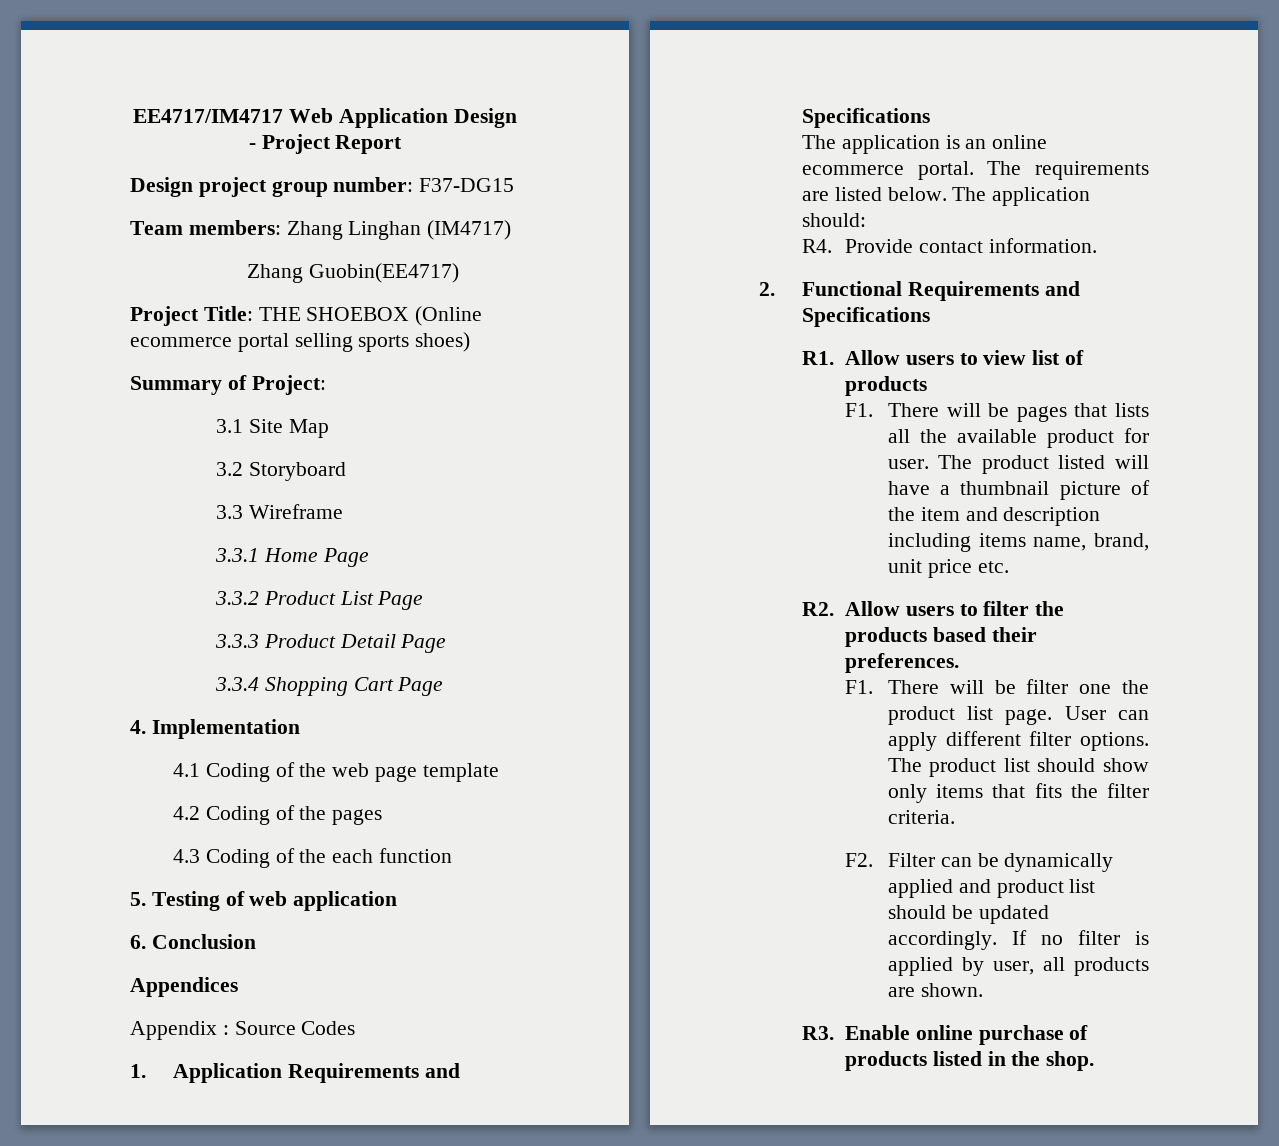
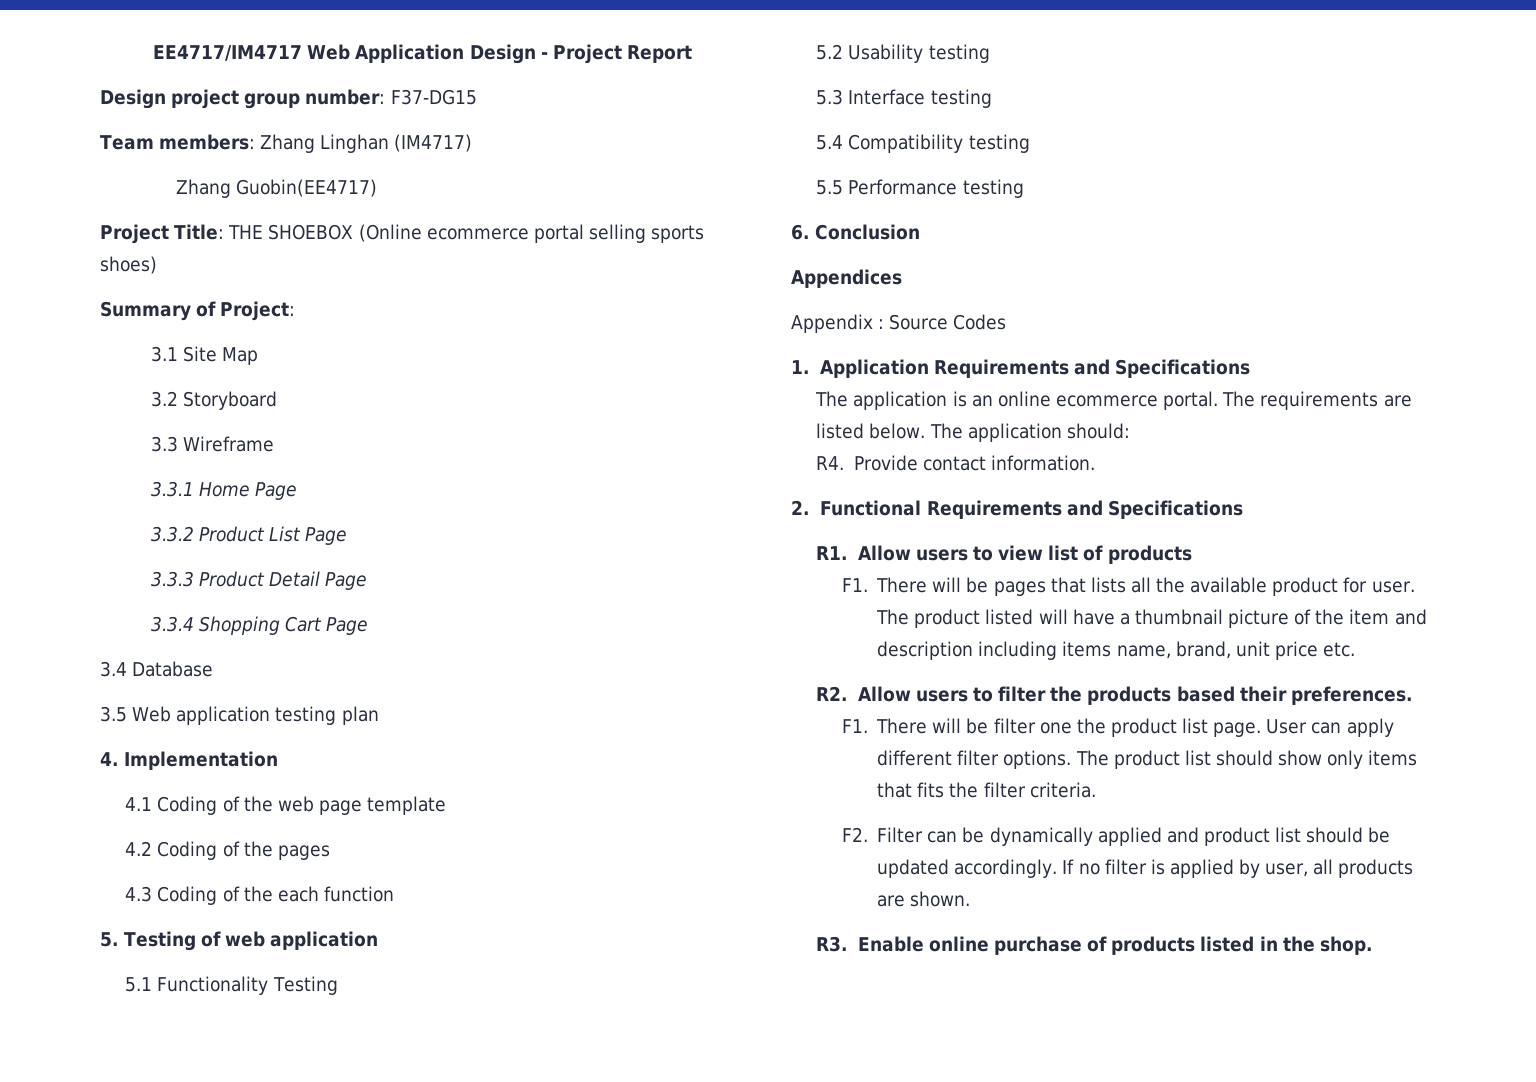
+ 3.4 Database
+ 3.5 Web application testing plan
+ 5.1 Functionality Testing
+ 5.2 Usability testing
+ 5.3 Interface testing
+ 5.4 Compatibility testing
+ 5.5 Performance testing

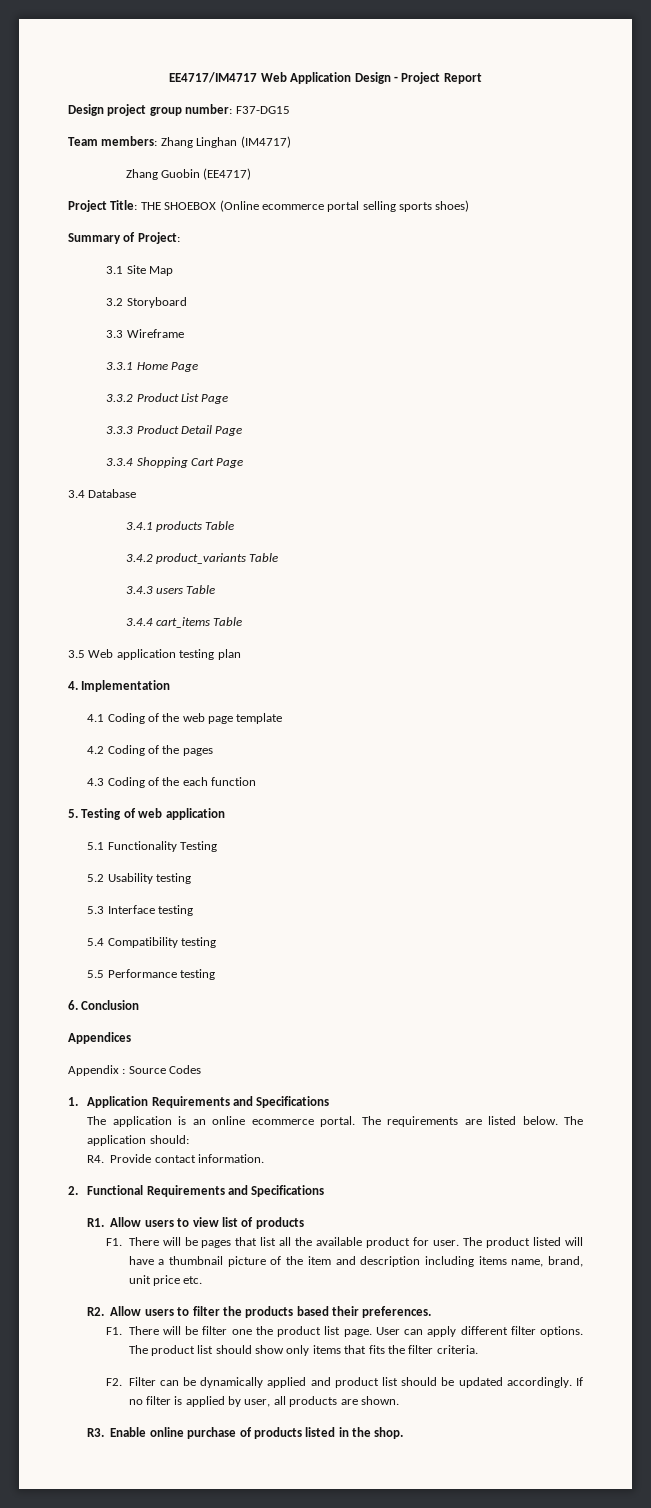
- Zhang Guobin(EE4717)
+ Zhang Guobin (EE4717)
+ 3.4.1 products Table
+ 3.4.2 product_variants Table
+ 3.4.3 users Table
+ 3.4.4 cart_items Table
- F1. There will be pages that lists all the available product for user.
+ F1. There will be pages that list all the available product for user.

